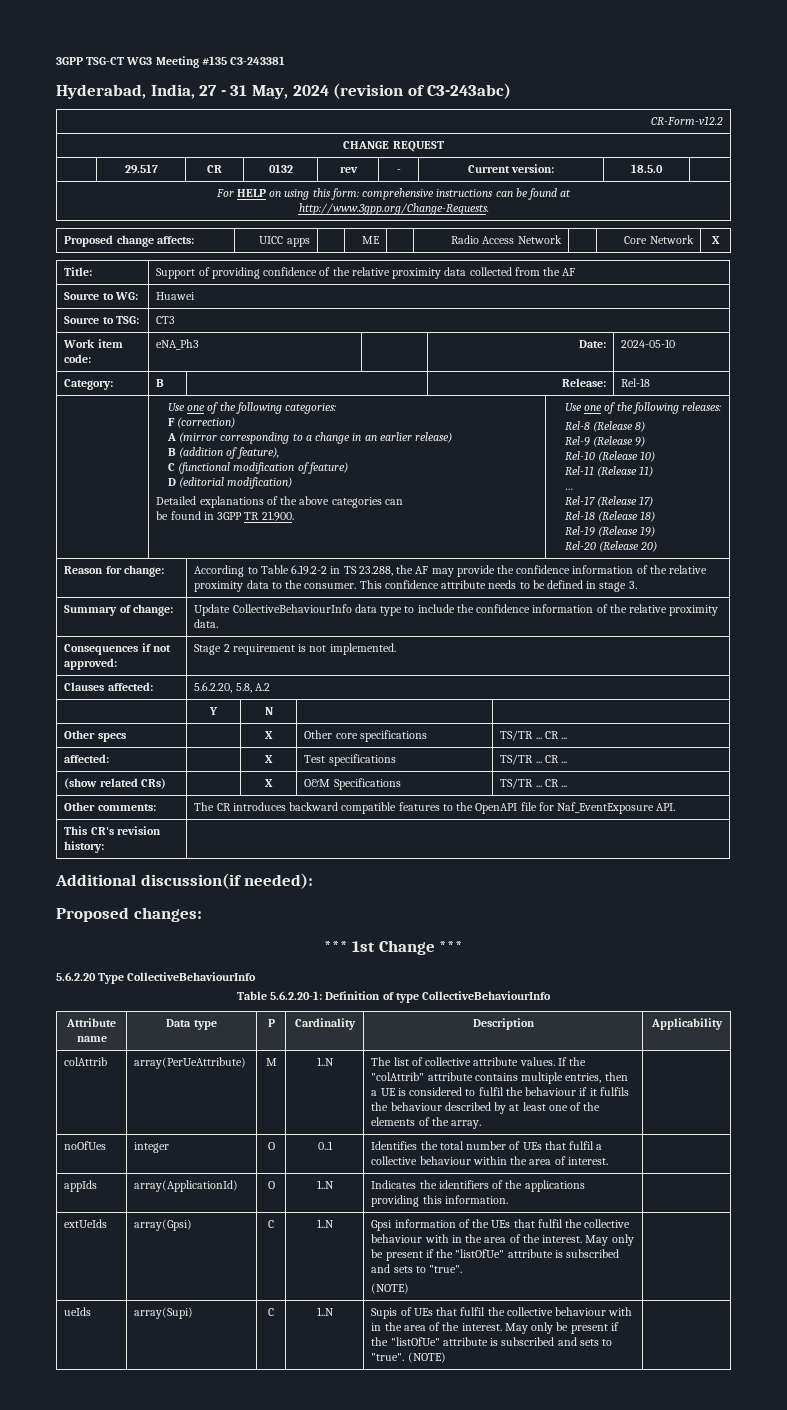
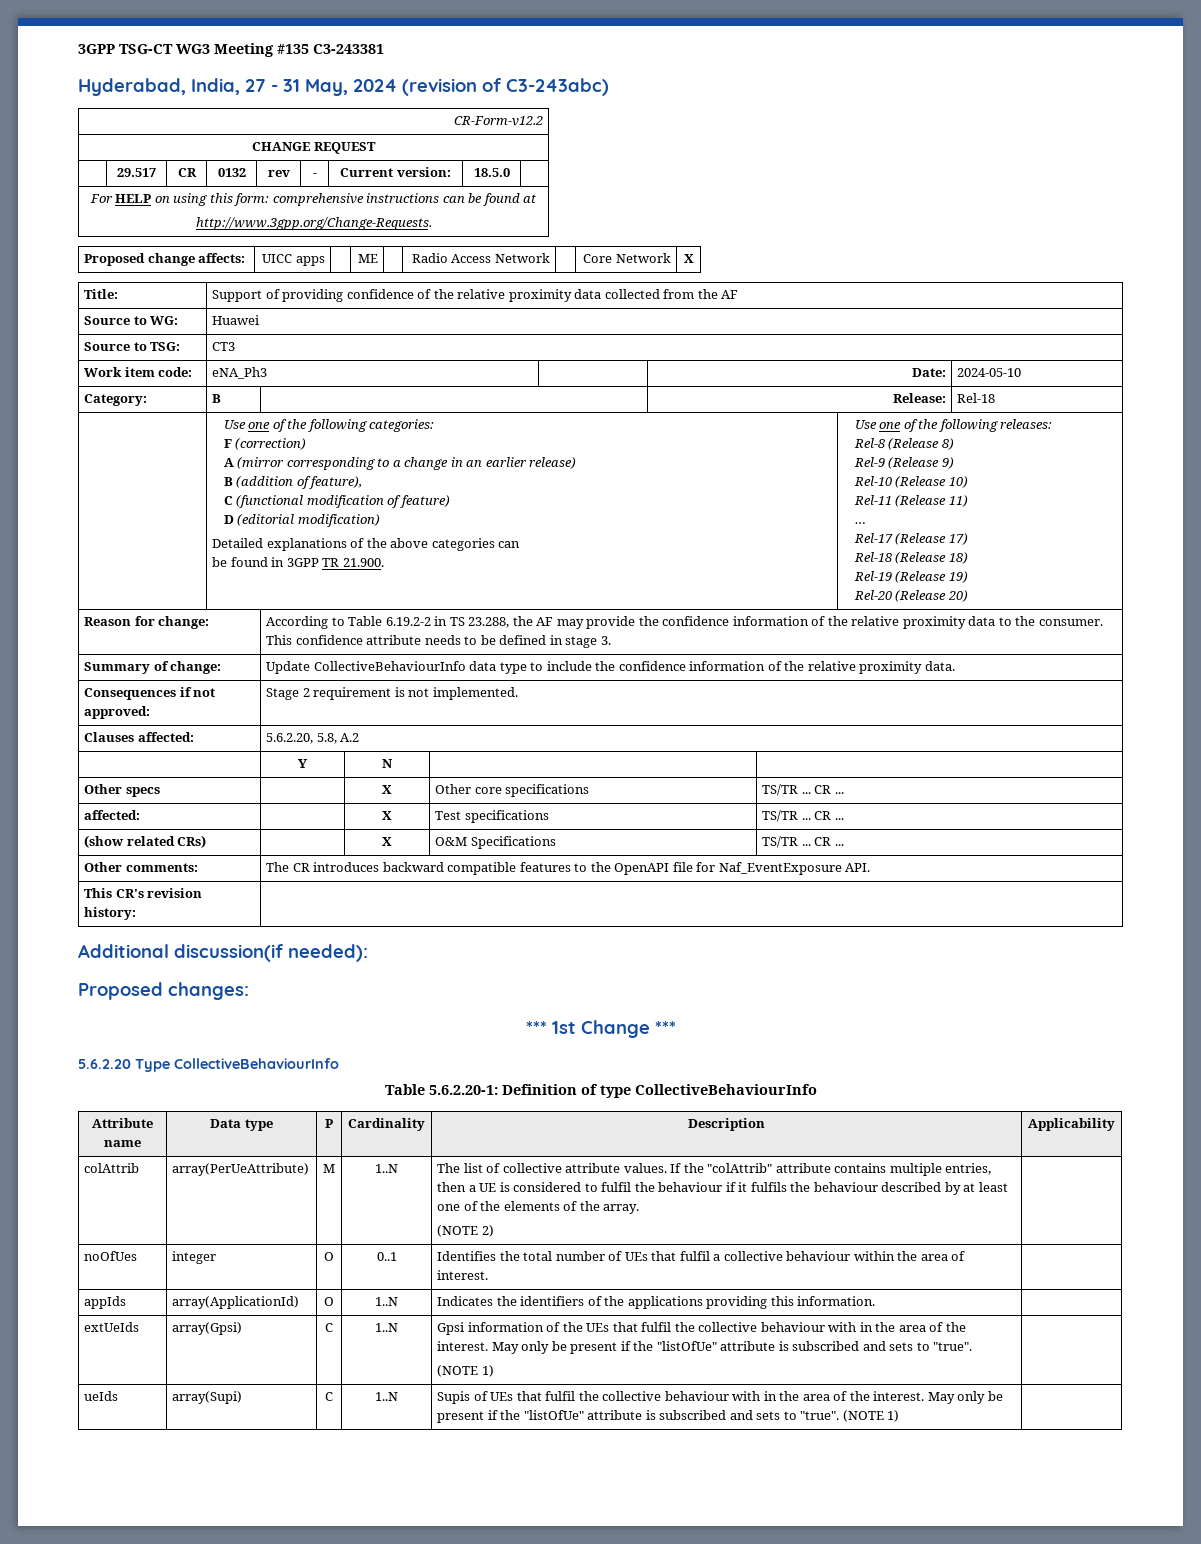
+ (NOTE 2)
  extUeIds | array(Gpsi) | C | 1..N | Gpsi information of the UEs that fulfil the collective behaviour with in the area of the interest. May only be present if the "listOfUe" attribute is subscribed and sets to "true".
- (NOTE) |
+ (NOTE 1) |
- ueIds | array(Supi) | C | 1..N | Supis of UEs that fulfil the collective behaviour with in the area of the interest. May only be present if the "listOfUe" attribute is subscribed and sets to "true". (NOTE) |
+ ueIds | array(Supi) | C | 1..N | Supis of UEs that fulfil the collective behaviour with in the area of the interest. May only be present if the "listOfUe" attribute is subscribed and sets to "true". (NOTE 1) |

